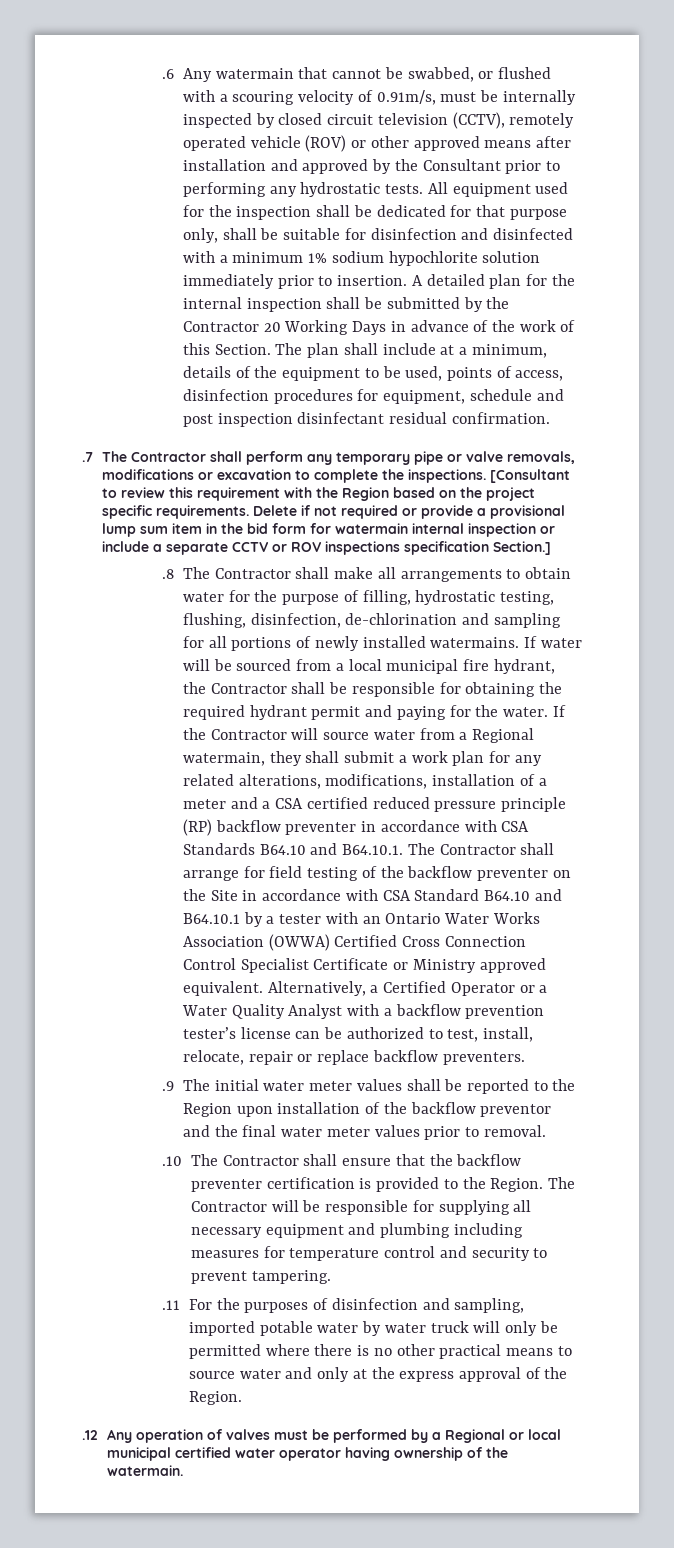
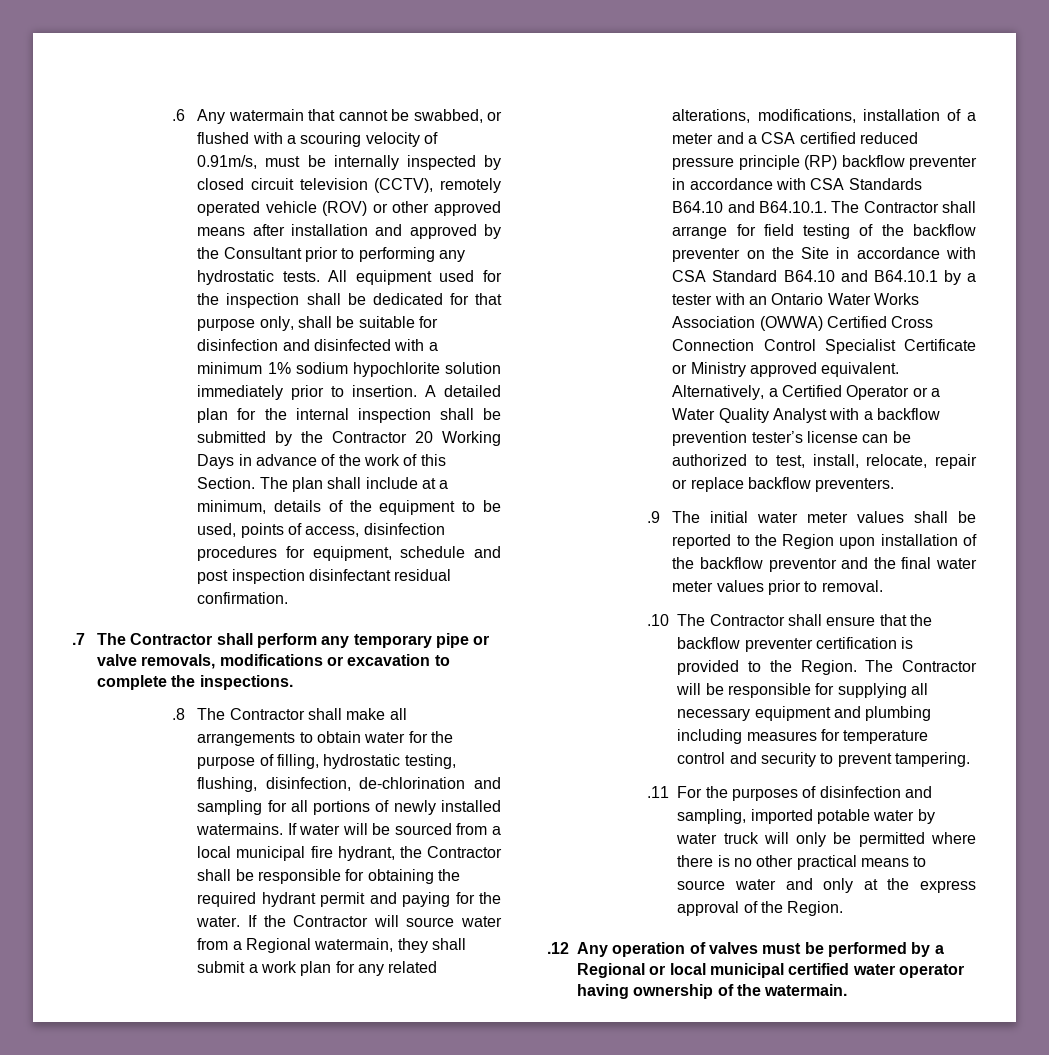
- [Consultant to review this requirement with the Region based on the project specific requirements. Delete if not required or provide a provisional lump sum item in the bid form for watermain internal inspection or include a separate CCTV or ROV inspections specification Section.]

